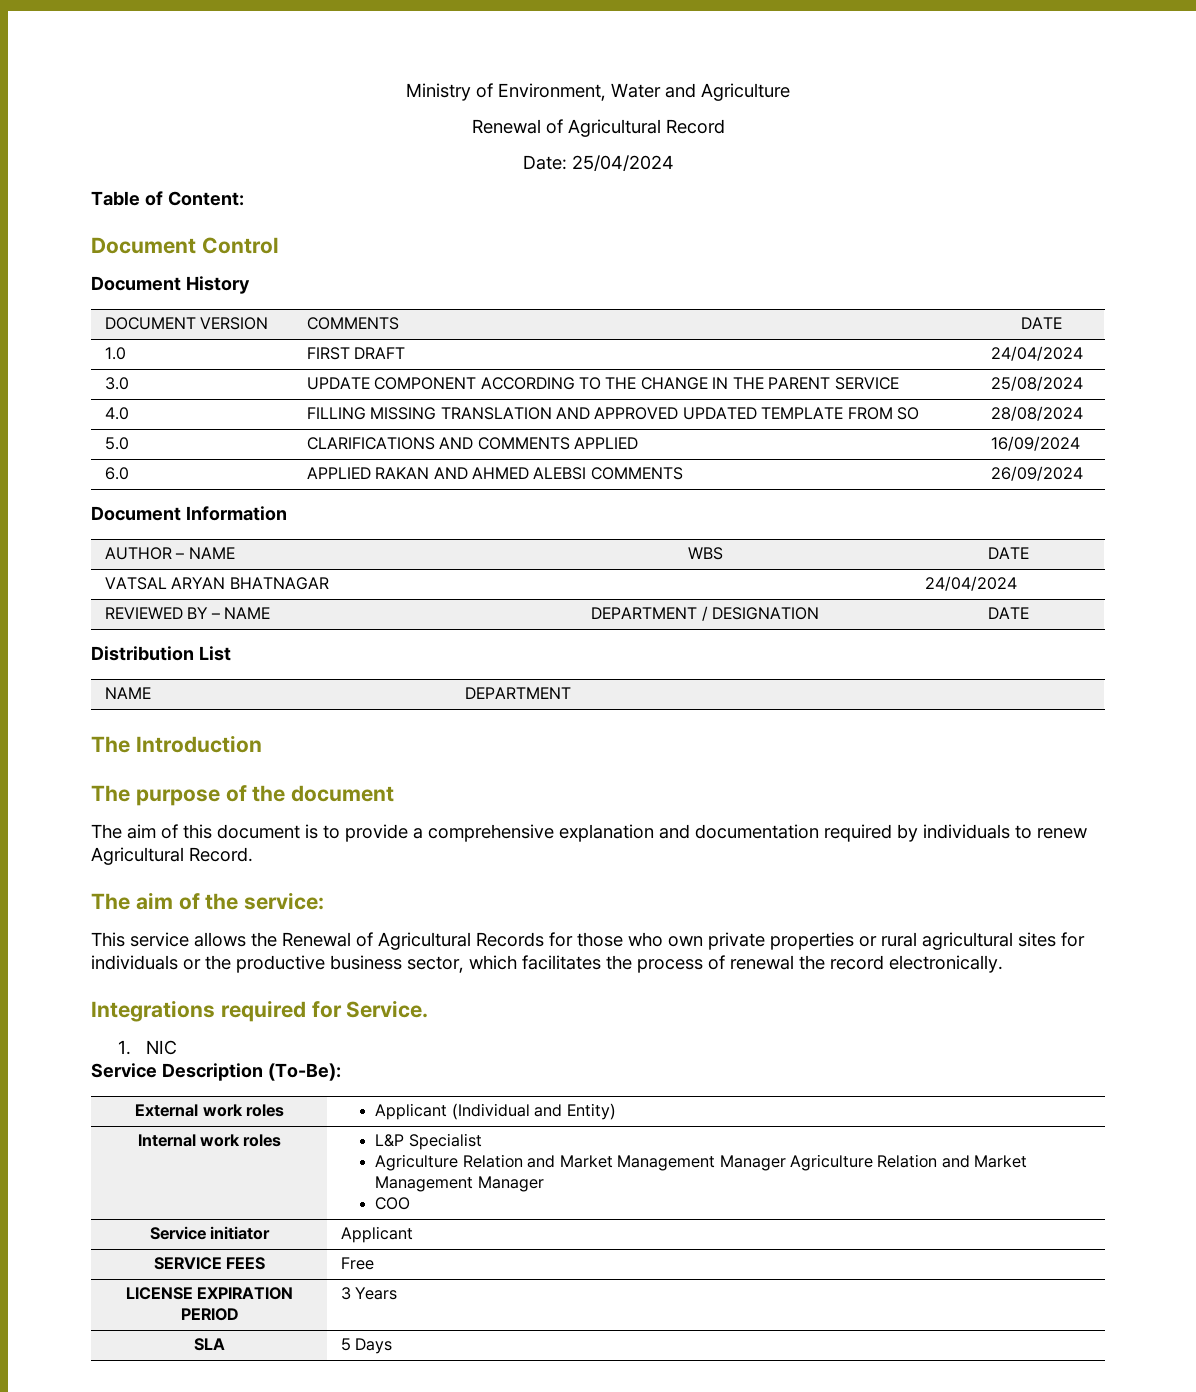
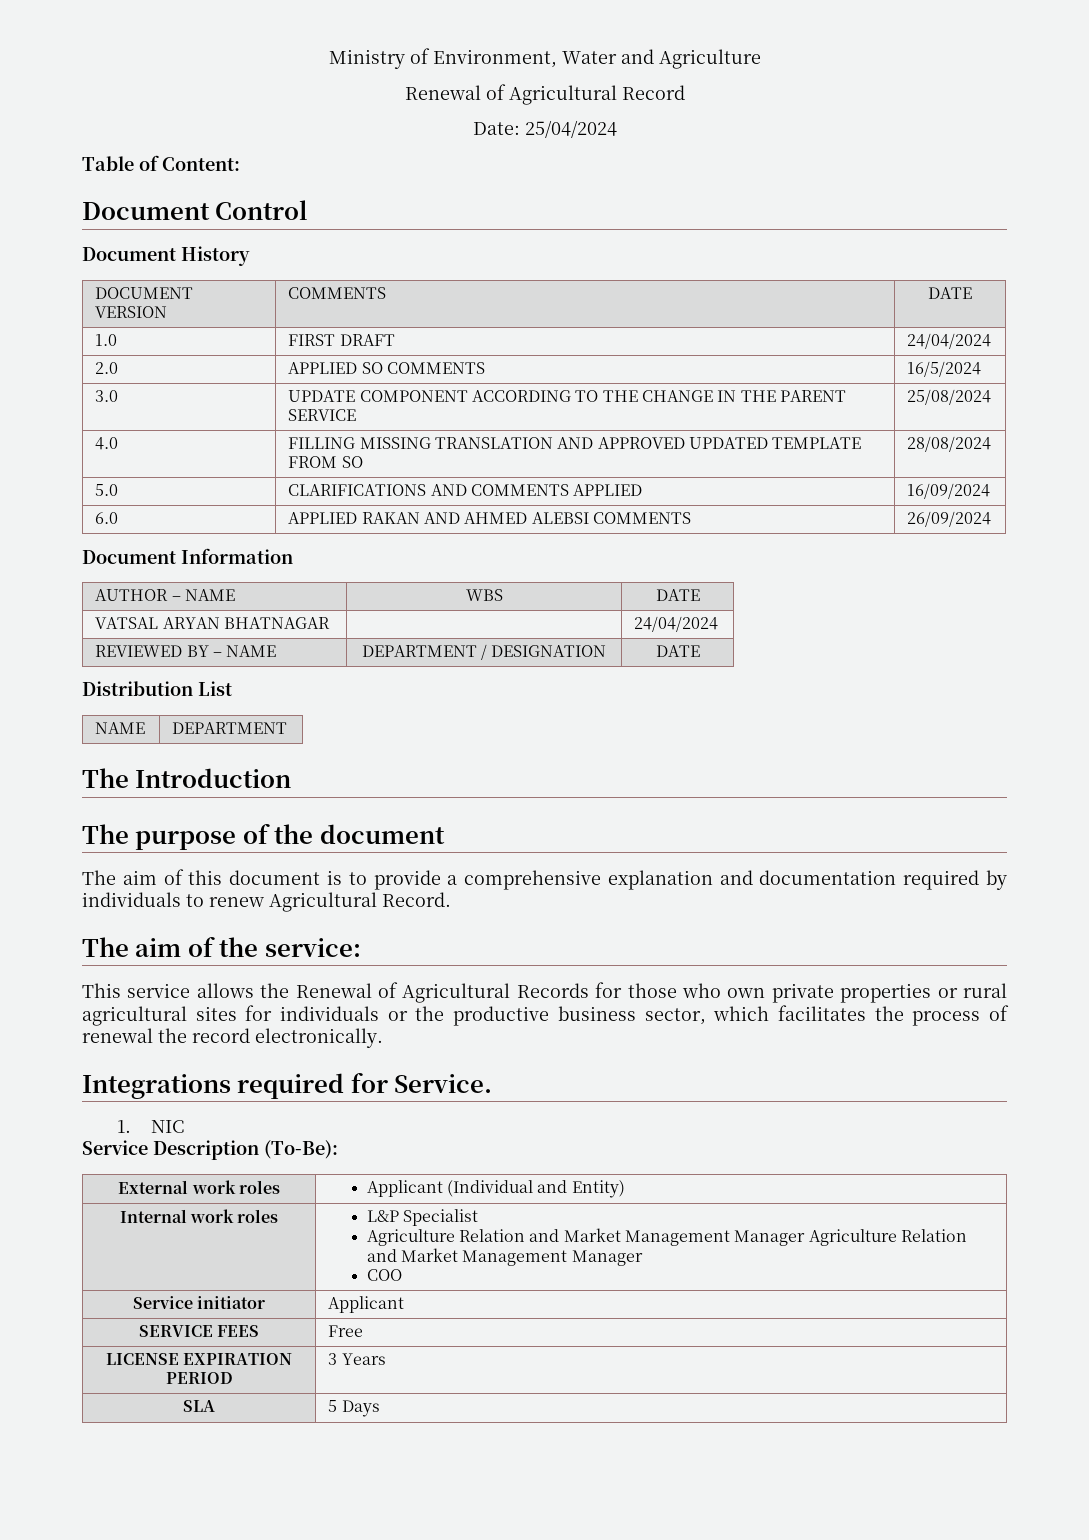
+ 2.0 | APPLIED SO COMMENTS | 16/5/2024

